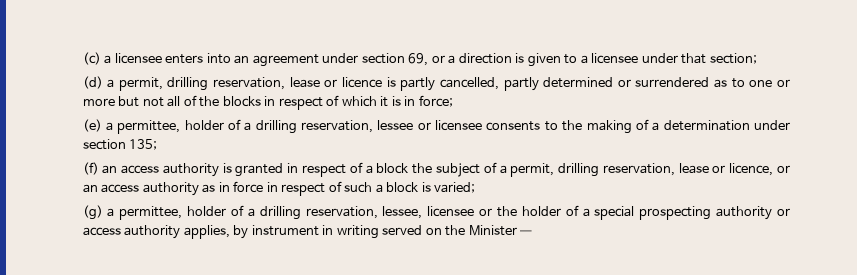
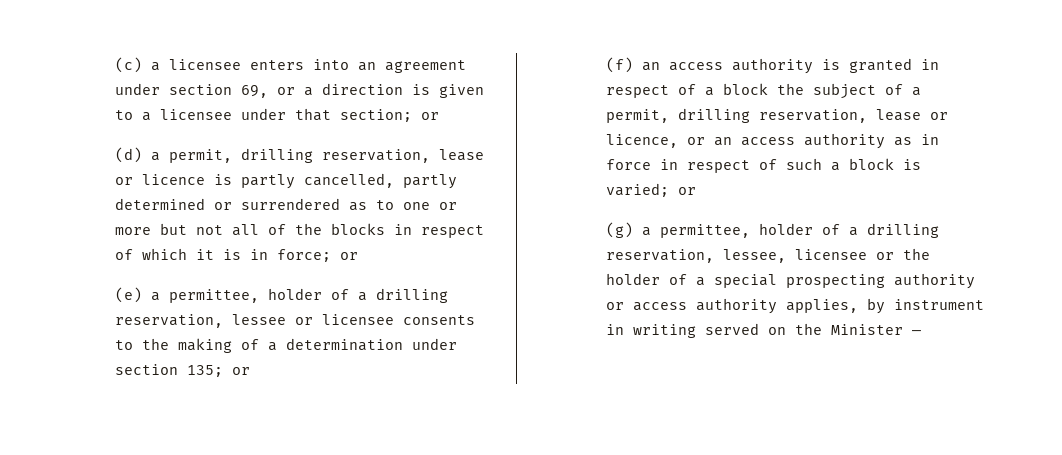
- (c) a licensee enters into an agreement under section 69, or a direction is given to a licensee under that section;
+ (c) a licensee enters into an agreement under section 69, or a direction is given to a licensee under that section; or
- (d) a permit, drilling reservation, lease or licence is partly cancelled, partly determined or surrendered as to one or more but not all of the blocks in respect of which it is in force;
+ (d) a permit, drilling reservation, lease or licence is partly cancelled, partly determined or surrendered as to one or more but not all of the blocks in respect of which it is in force; or
- (e) a permittee, holder of a drilling reservation, lessee or licensee consents to the making of a determination under section 135;
+ (e) a permittee, holder of a drilling reservation, lessee or licensee consents to the making of a determination under section 135; or
- (f) an access authority is granted in respect of a block the subject of a permit, drilling reservation, lease or licence, or an access authority as in force in respect of such a block is varied;
+ (f) an access authority is granted in respect of a block the subject of a permit, drilling reservation, lease or licence, or an access authority as in force in respect of such a block is varied; or

